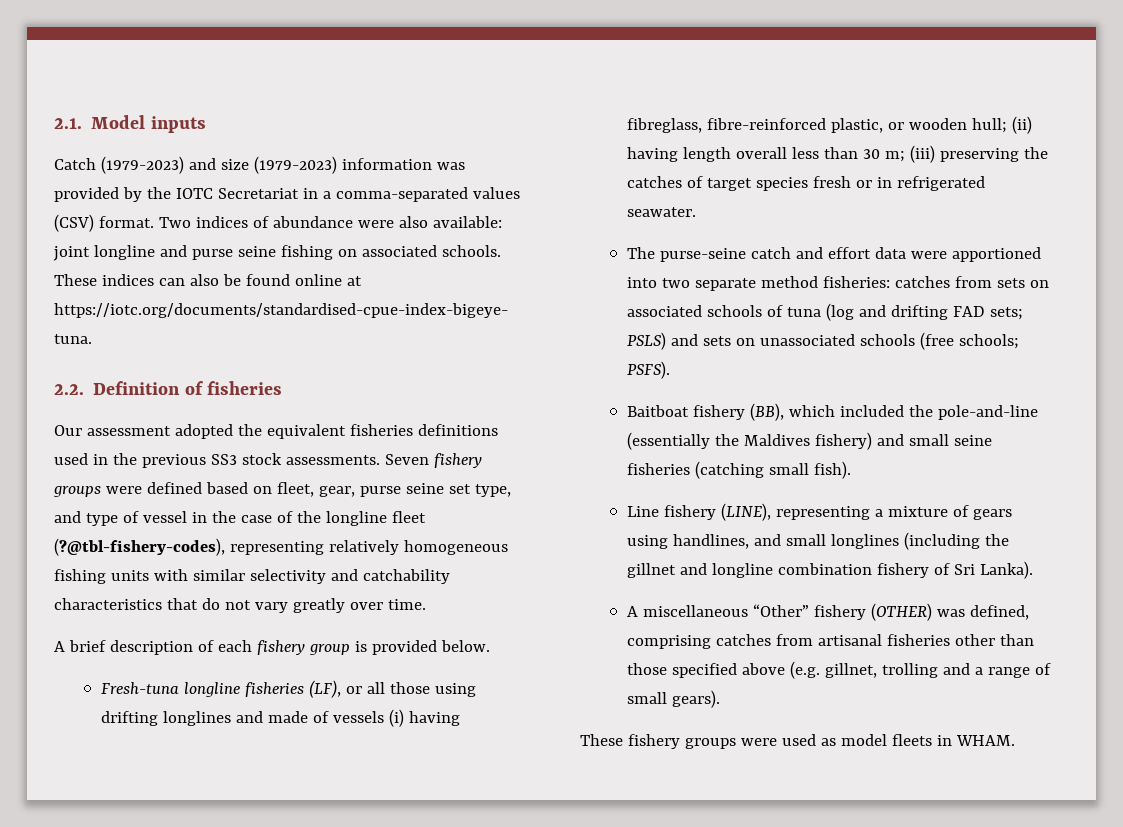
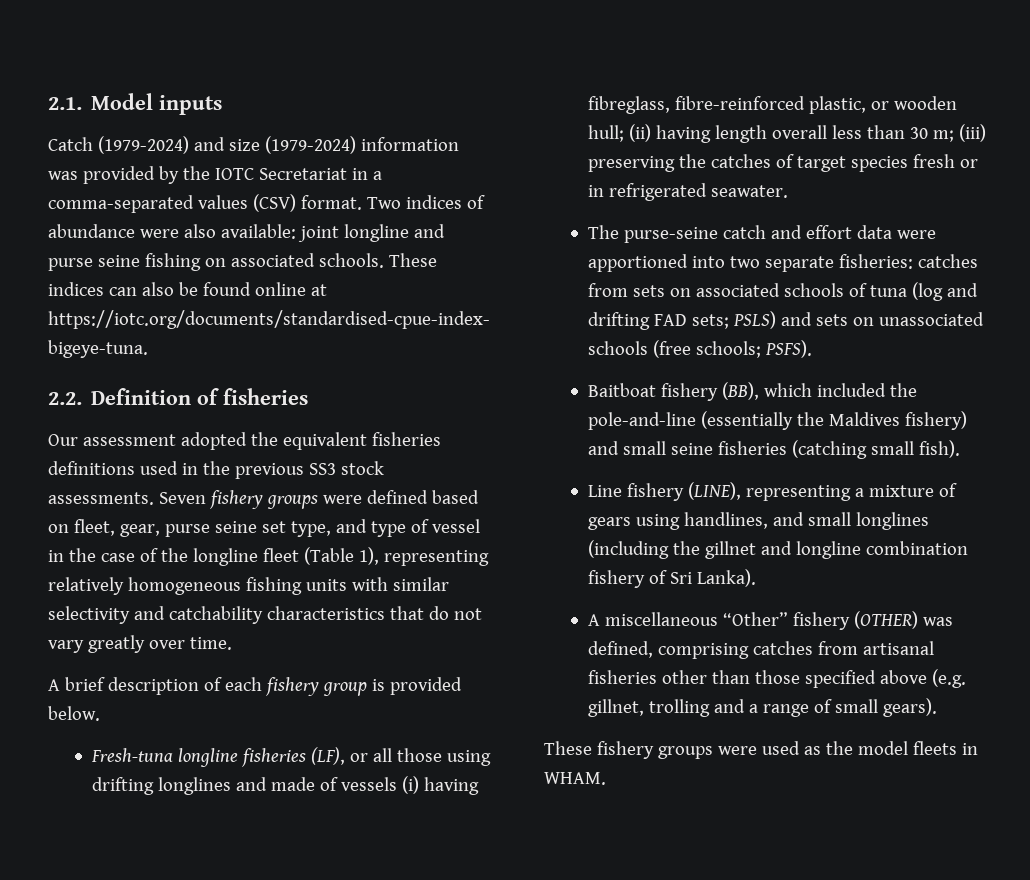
- Catch (1979-2023) and size (1979-2023) information was provided by the IOTC Secretariat in a comma-separated values (CSV) format.
+ Catch (1979-2024) and size (1979-2024) information was provided by the IOTC Secretariat in a comma-separated values (CSV) format.
- Seven fishery groups were defined based on fleet, gear, purse seine set type, and type of vessel in the case of the longline fleet (?@tbl-fishery-codes), representing relatively homogeneous fishing units with similar selectivity and catchability characteristics that do not vary greatly over time.
+ Seven fishery groups were defined based on fleet, gear, purse seine set type, and type of vessel in the case of the longline fleet (Table 1), representing relatively homogeneous fishing units with similar selectivity and catchability characteristics that do not vary greatly over time.
- The purse-seine catch and effort data were apportioned into two separate method fisheries: catches from sets on associated schools of tuna (log and drifting FAD sets; PSLS) and sets on unassociated schools (free schools; PSFS).
+ The purse-seine catch and effort data were apportioned into two separate fisheries: catches from sets on associated schools of tuna (log and drifting FAD sets; PSLS) and sets on unassociated schools (free schools; PSFS).
- These fishery groups were used as model fleets in WHAM.
+ These fishery groups were used as the model fleets in WHAM.

